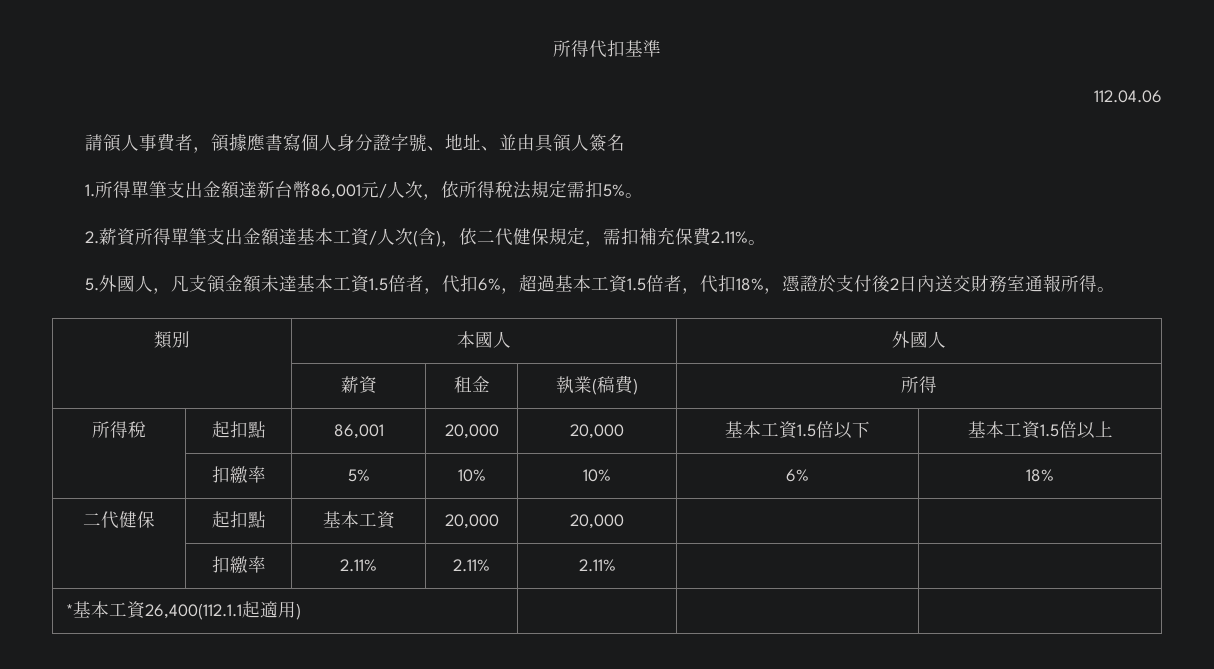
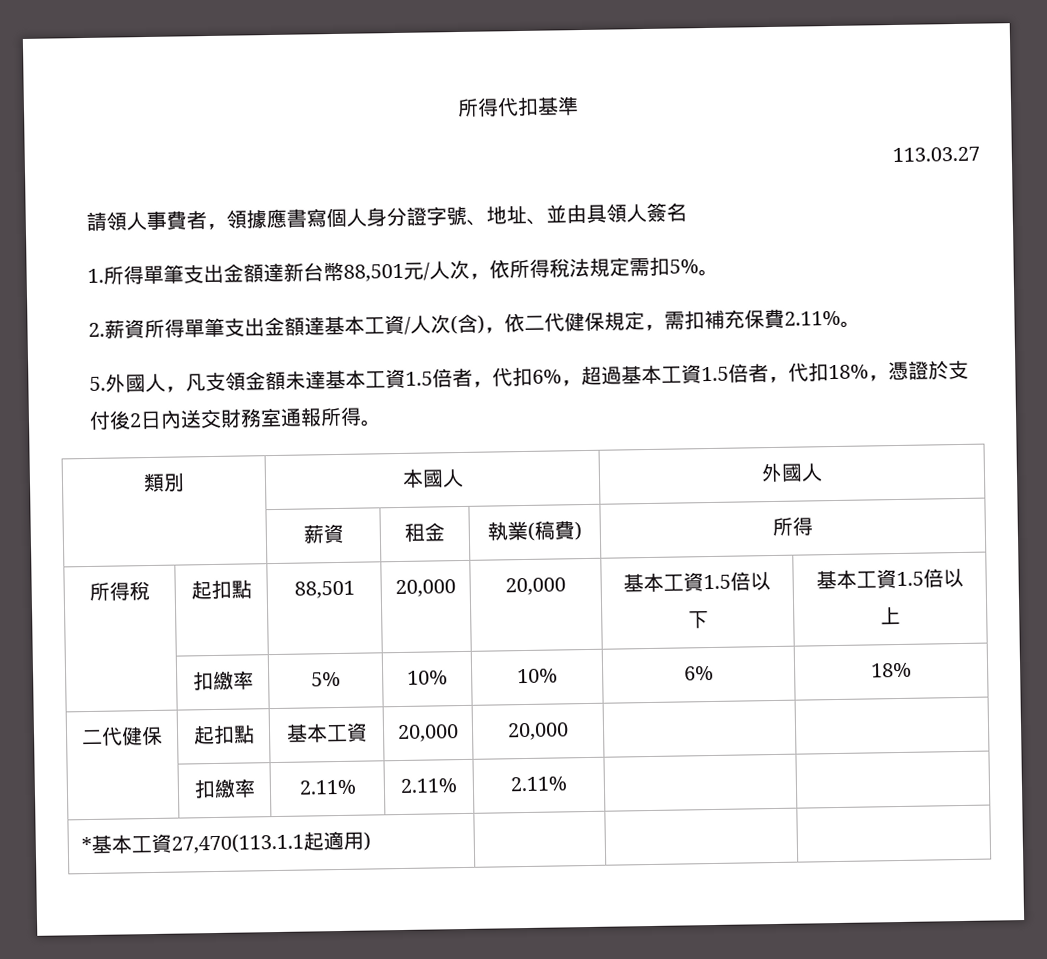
- 112.04.06
+ 113.03.27
- 1.所得單筆支出金額達新台幣86,001元/人次，依所得稅法規定需扣5%。
+ 1.所得單筆支出金額達新台幣88,501元/人次，依所得稅法規定需扣5%。
- 所得稅 | 起扣點 | 86,001 | 20,000 | 20,000 | 基本工資1.5倍以下 | 基本工資1.5倍以上
+ 所得稅 | 起扣點 | 88,501 | 20,000 | 20,000 | 基本工資1.5倍以下 | 基本工資1.5倍以上
- *基本工資26,400(112.1.1起適用) | | |
+ *基本工資27,470(113.1.1起適用) | | |

